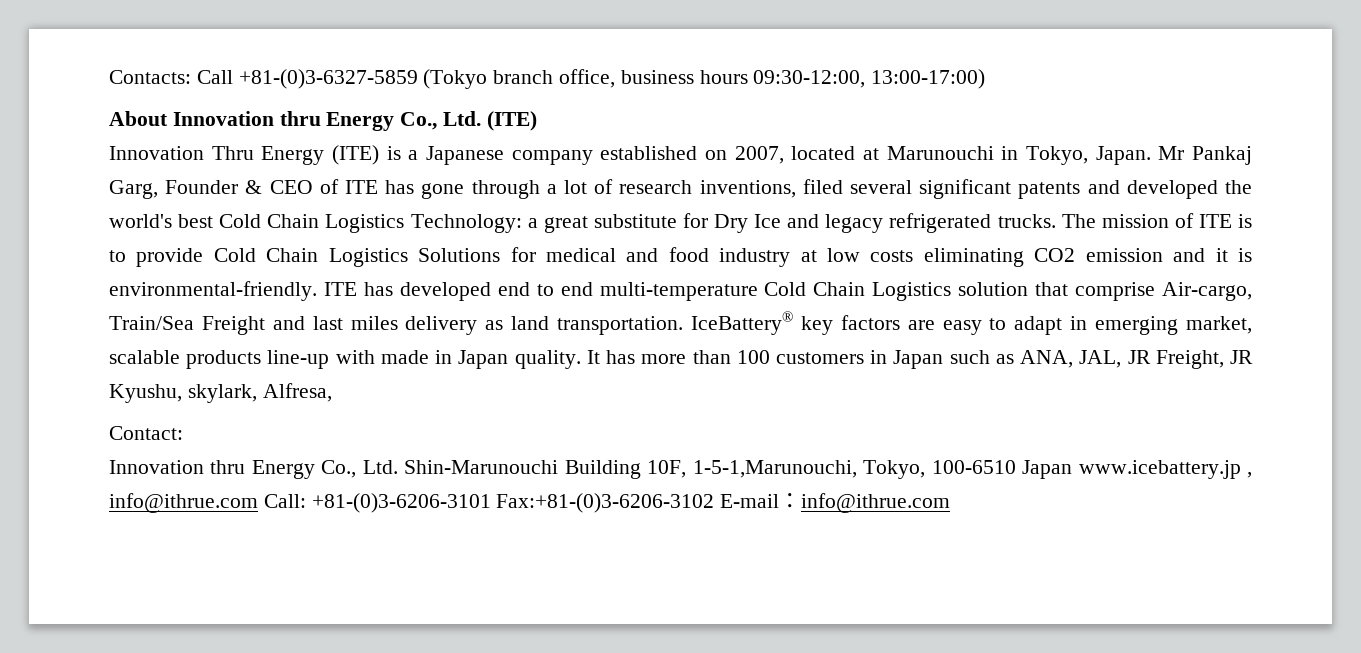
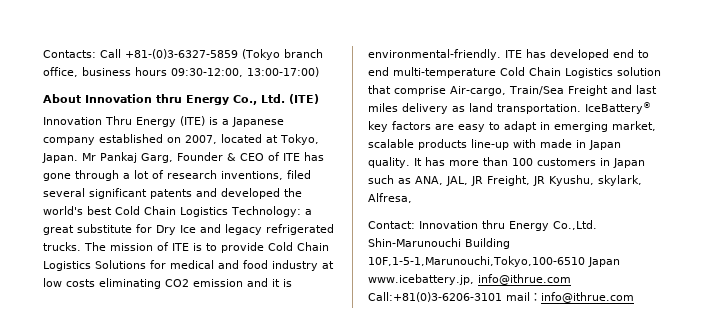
- Innovation Thru Energy (ITE) is a Japanese company established on 2007, located at Marunouchi in Tokyo, Japan.
+ Innovation Thru Energy (ITE) is a Japanese company established on 2007, located at Tokyo, Japan.
- Contact:
- Innovation thru Energy Co., Ltd. Shin-Marunouchi Building 10F, 1-5-1,Marunouchi, Tokyo, 100-6510 Japan www.icebattery.jp , info@ithrue.com Call: +81-(0)3-6206-3101 Fax:+81-(0)3-6206-3102 E-mail：info@ithrue.com
+ Contact: Innovation thru Energy Co.,Ltd. Shin-Marunouchi Building 10F,1-5-1,Marunouchi,Tokyo,100-6510 Japan www.icebattery.jp, info@ithrue.com Call:+81(0)3-6206-3101 mail：info@ithrue.com

